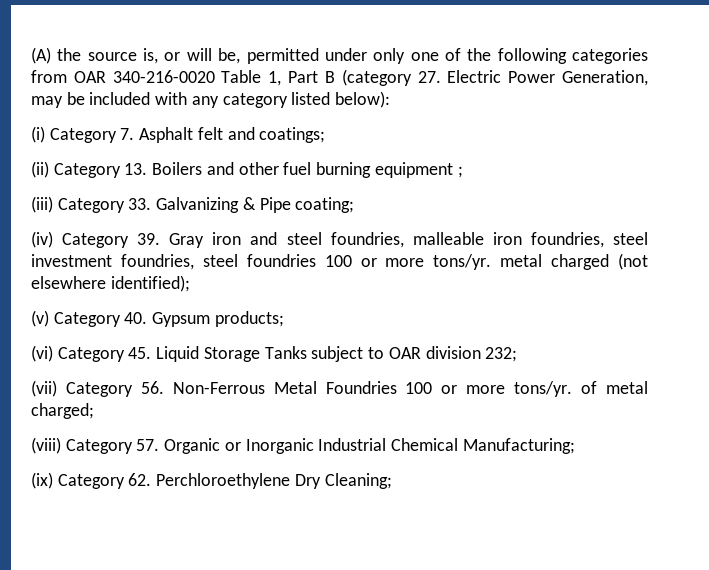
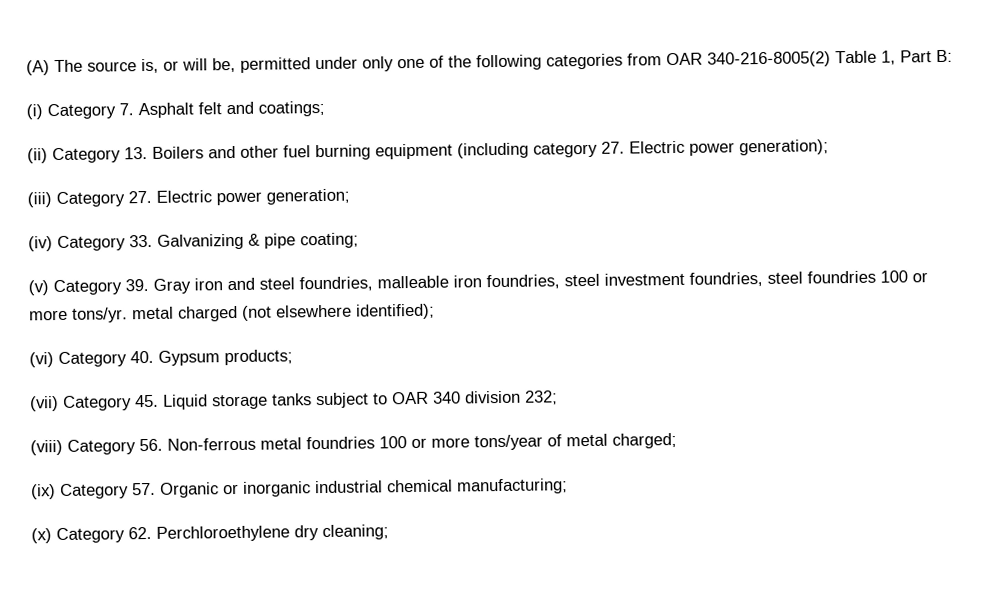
- (A) the source is, or will be, permitted under only one of the following categories from OAR 340-216-0020 Table 1, Part B (category 27. Electric Power Generation, may be included with any category listed below):
+ (A) The source is, or will be, permitted under only one of the following categories from OAR 340-216-8005(2) Table 1, Part B:
- (ii) Category 13. Boilers and other fuel burning equipment ;
- (iii) Category 33. Galvanizing & Pipe coating;
+ (ii) Category 13. Boilers and other fuel burning equipment (including category 27. Electric power generation);
+ (iii) Category 27. Electric power generation;
+ (iv) Category 33. Galvanizing & pipe coating;
- (iv) Category 39. Gray iron and steel foundries, malleable iron foundries, steel investment foundries, steel foundries 100 or more tons/yr. metal charged (not elsewhere identified);
+ (v) Category 39. Gray iron and steel foundries, malleable iron foundries, steel investment foundries, steel foundries 100 or more tons/yr. metal charged (not elsewhere identified);
- (v) Category 40. Gypsum products;
+ (vi) Category 40. Gypsum products;
- (vi) Category 45. Liquid Storage Tanks subject to OAR division 232;
+ (vii) Category 45. Liquid storage tanks subject to OAR 340 division 232;
- (vii) Category 56. Non-Ferrous Metal Foundries 100 or more tons/yr. of metal charged;
+ (viii) Category 56. Non-ferrous metal foundries 100 or more tons/year of metal charged;
- (viii) Category 57. Organic or Inorganic Industrial Chemical Manufacturing;
- (ix) Category 62. Perchloroethylene Dry Cleaning;
+ (ix) Category 57. Organic or inorganic industrial chemical manufacturing;
+ (x) Category 62. Perchloroethylene dry cleaning;

